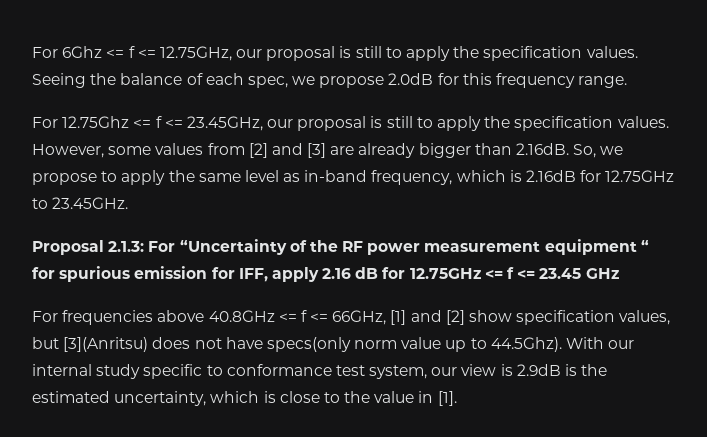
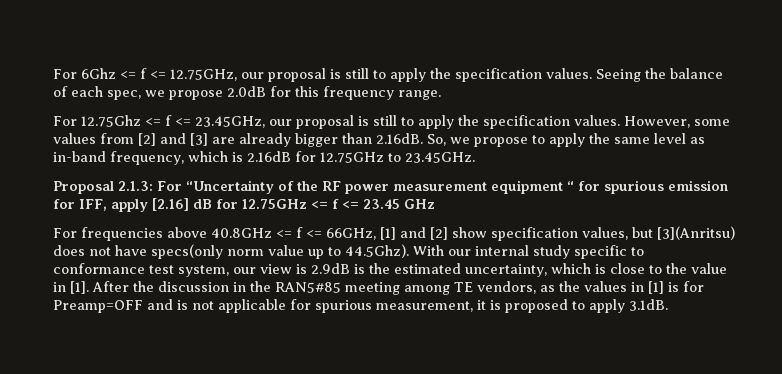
- Proposal 2.1.3: For “Uncertainty of the RF power measurement equipment “ for spurious emission for IFF, apply 2.16 dB for 12.75GHz <= f <= 23.45 GHz
+ Proposal 2.1.3: For “Uncertainty of the RF power measurement equipment “ for spurious emission for IFF, apply [2.16] dB for 12.75GHz <= f <= 23.45 GHz
+ After the discussion in the RAN5#85 meeting among TE vendors, as the values in [1] is for Preamp=OFF and is not applicable for spurious measurement, it is proposed to apply 3.1dB.

